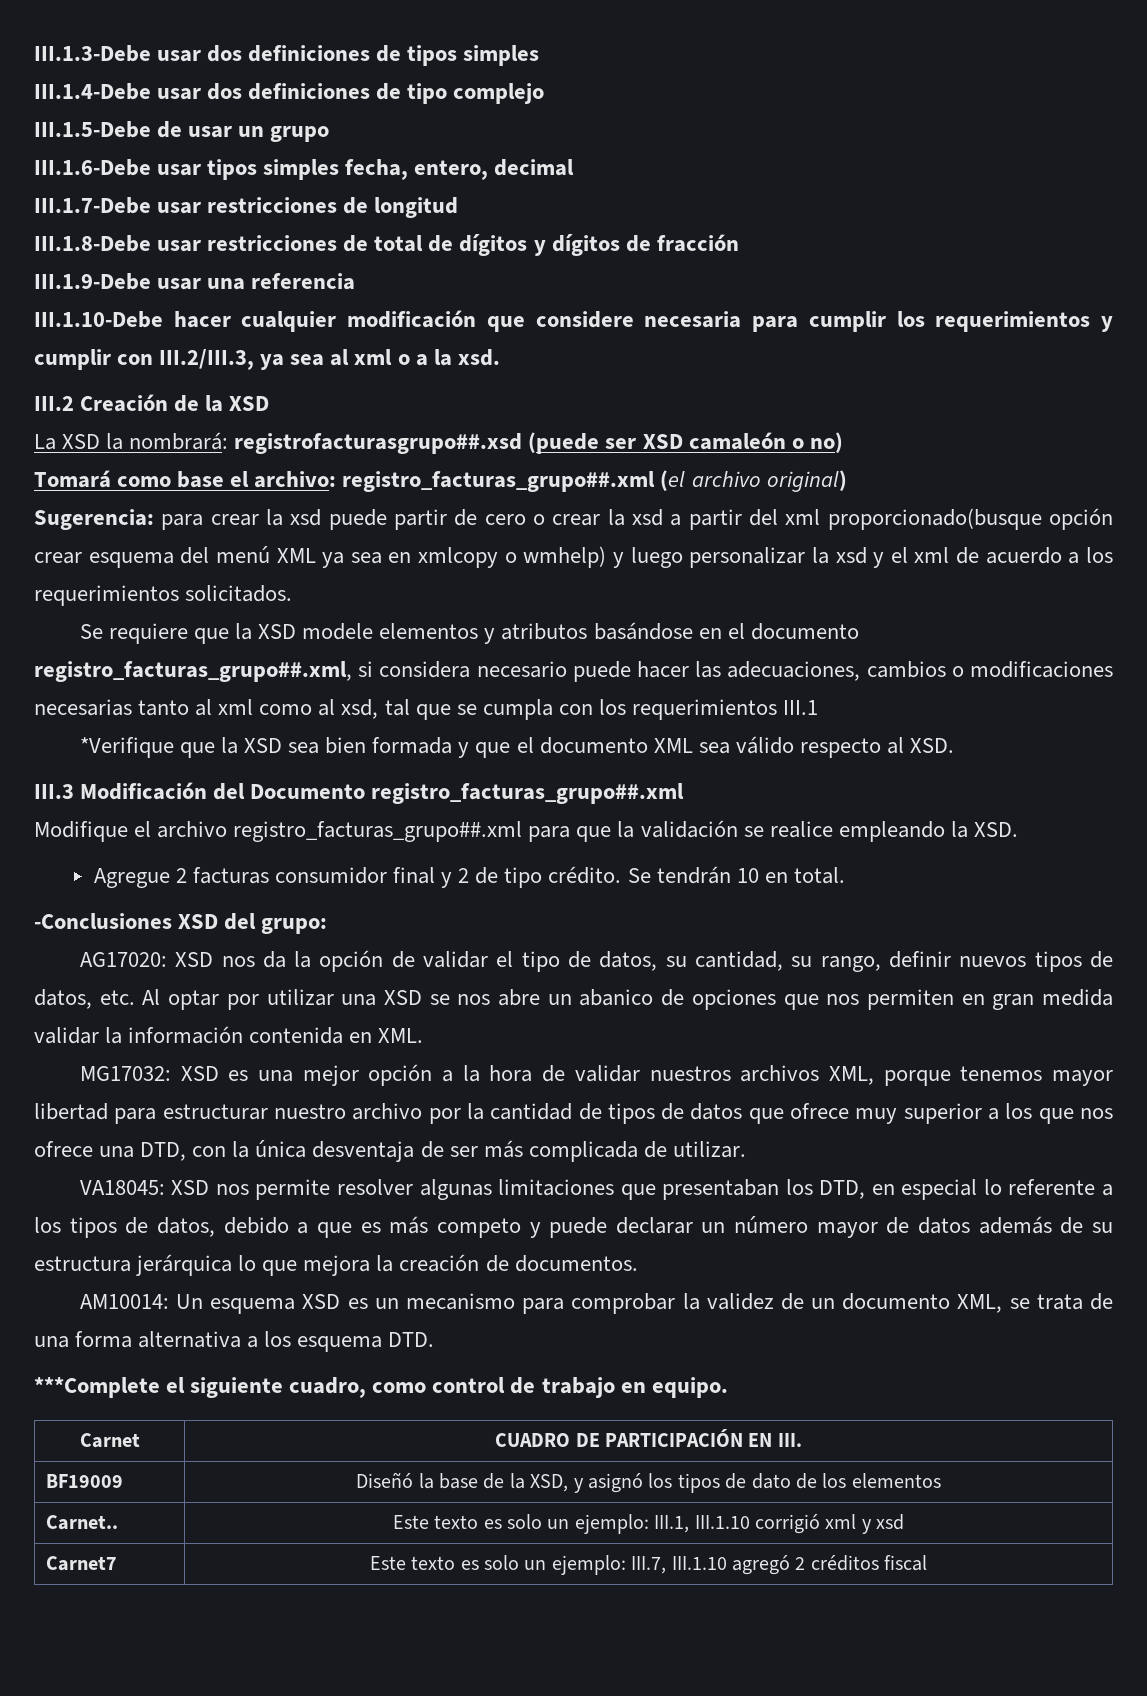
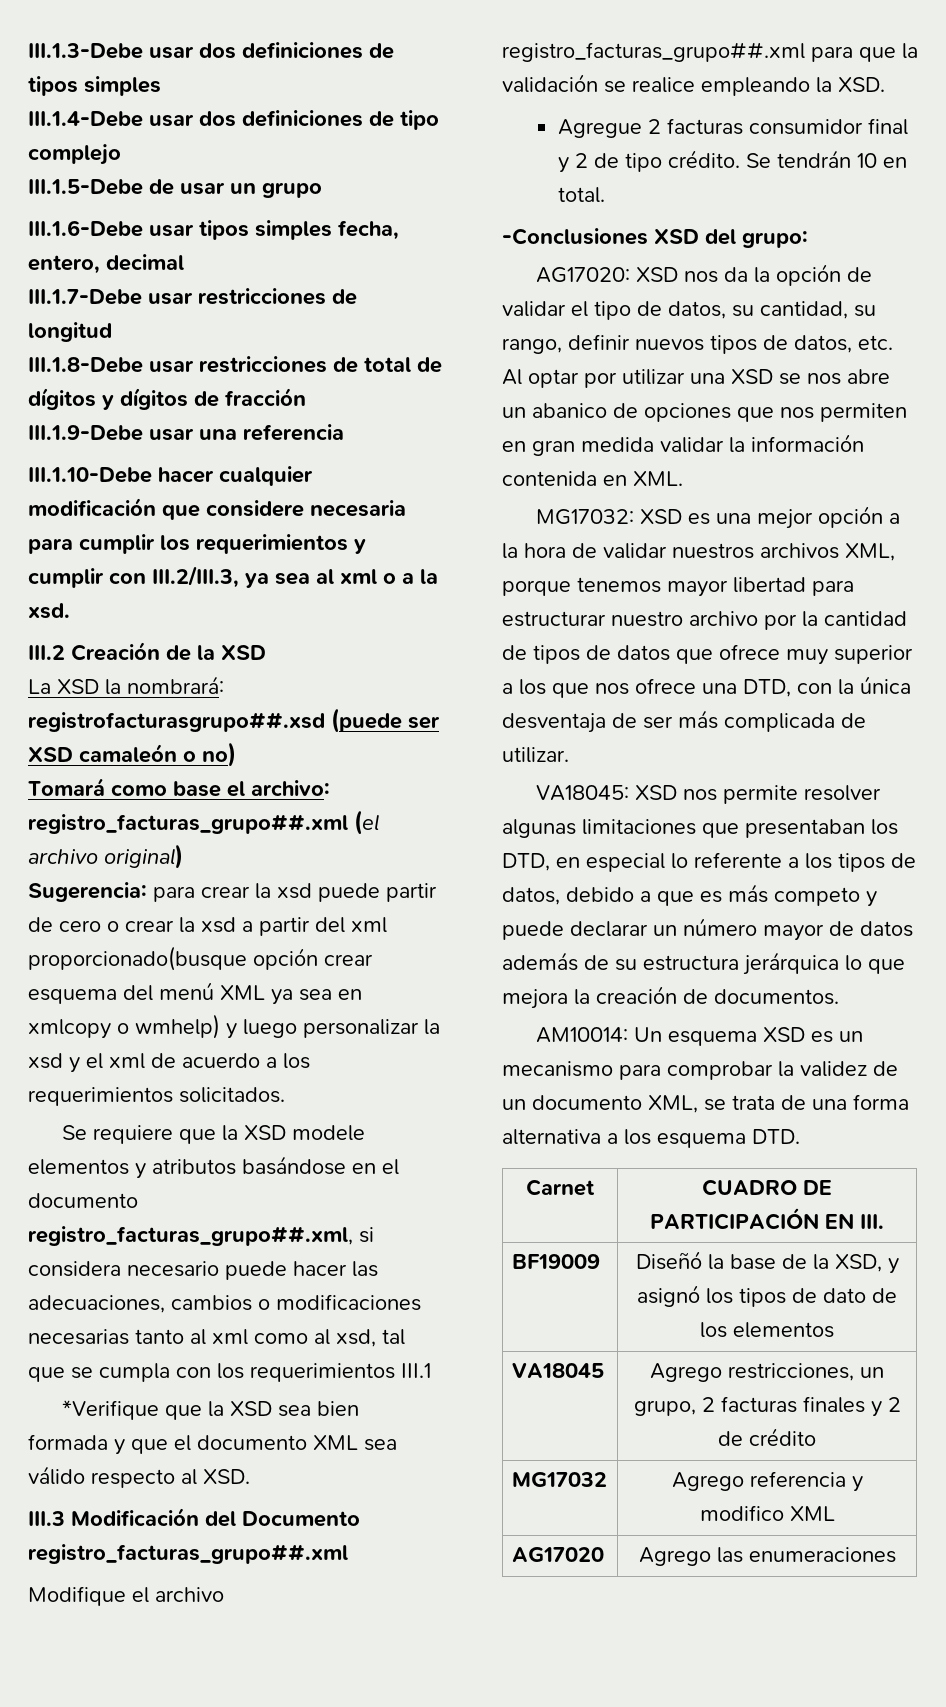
- ***Complete el siguiente cuadro, como control de trabajo en equipo.
- Carnet.. | Este texto es solo un ejemplo: III.1, III.1.10 corrigió xml y xsd
- Carnet7 | Este texto es solo un ejemplo: III.7, III.1.10 agregó 2 créditos fiscal
+ VA18045 | Agrego restricciones, un grupo, 2 facturas finales y 2 de crédito
+ MG17032 | Agrego referencia y modifico XML
+ AG17020 | Agrego las enumeraciones

